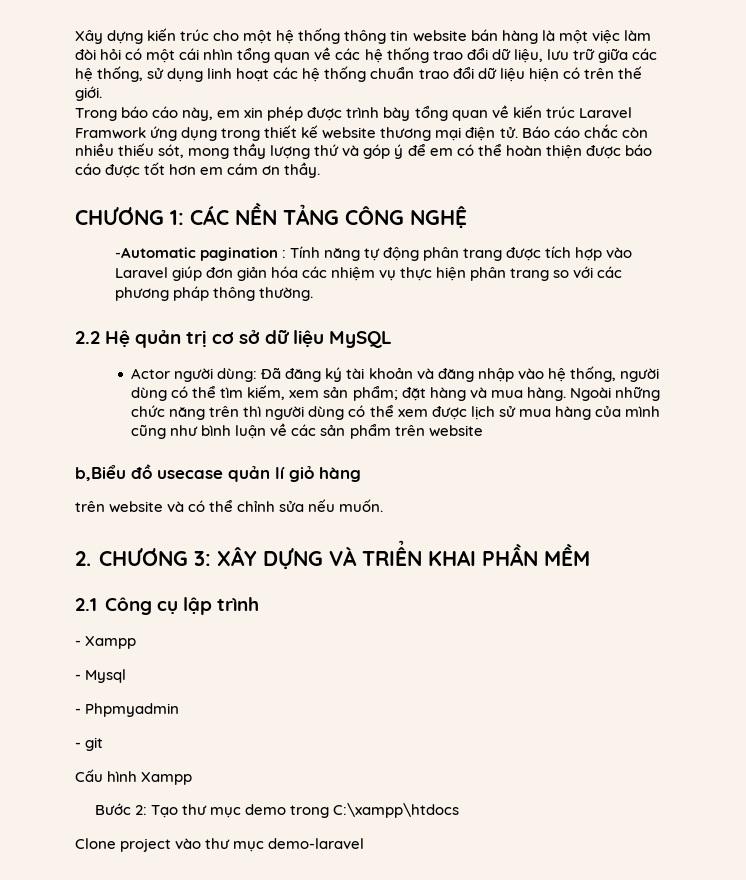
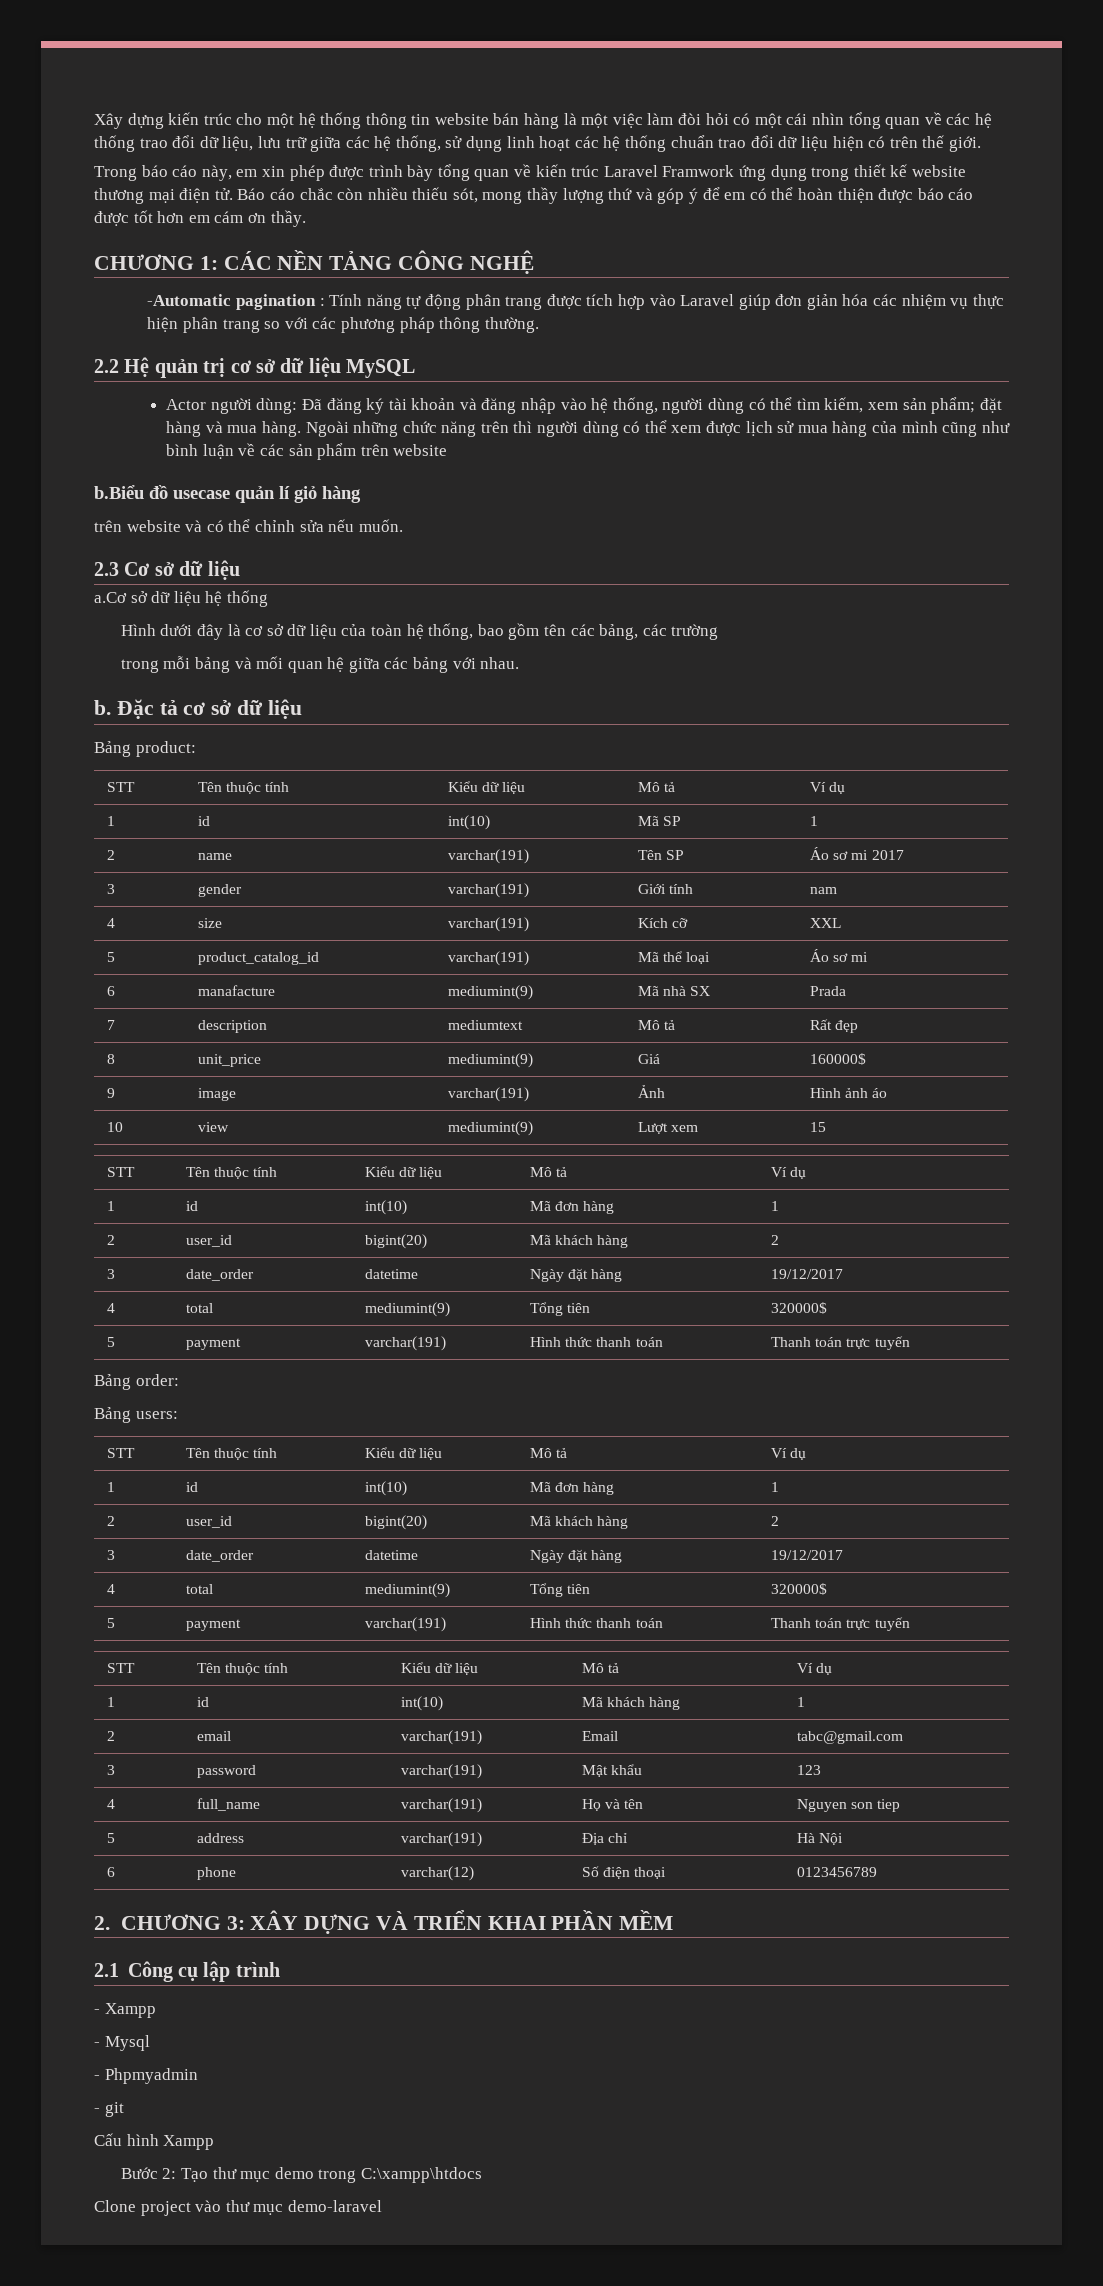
- b,Biểu đồ usecase quản lí giỏ hàng
+ b.Biểu đồ usecase quản lí giỏ hàng
+ 2.3 Cơ sở dữ liệu
+ a.Cơ sở dữ liệu hệ thống
+ Hình dưới đây là cơ sở dữ liệu của toàn hệ thống, bao gồm tên các bảng, các trường
+ trong mỗi bảng và mối quan hệ giữa các bảng với nhau.
+ b. Đặc tả cơ sở dữ liệu
+ Bảng product:
+ STT | Tên thuộc tính | Kiểu dữ liệu | Mô tả | Ví dụ
+ 1 | id | int(10) | Mã SP | 1
+ 2 | name | varchar(191) | Tên SP | Áo sơ mi 2017
+ 3 | gender | varchar(191) | Giới tính | nam
+ 4 | size | varchar(191) | Kích cỡ | XXL
+ 5 | product_catalog_id | varchar(191) | Mã thể loại | Áo sơ mi
+ 6 | manafacture | mediumint(9) | Mã nhà SX | Prada
+ 7 | description | mediumtext | Mô tả | Rất đẹp
+ 8 | unit_price | mediumint(9) | Giá | 160000$
+ 9 | image | varchar(191) | Ảnh | Hình ảnh áo
+ 10 | view | mediumint(9) | Lượt xem | 15
+ STT | Tên thuộc tính | Kiểu dữ liệu | Mô tả | Ví dụ
+ 1 | id | int(10) | Mã đơn hàng | 1
+ 2 | user_id | bigint(20) | Mã khách hàng | 2
+ 3 | date_order | datetime | Ngày đặt hàng | 19/12/2017
+ 4 | total | mediumint(9) | Tổng tiên | 320000$
+ 5 | payment | varchar(191) | Hình thức thanh toán | Thanh toán trực tuyến
+ Bảng order:
+ Bảng users:
+ STT | Tên thuộc tính | Kiểu dữ liệu | Mô tả | Ví dụ
+ 1 | id | int(10) | Mã đơn hàng | 1
+ 2 | user_id | bigint(20) | Mã khách hàng | 2
+ 3 | date_order | datetime | Ngày đặt hàng | 19/12/2017
+ 4 | total | mediumint(9) | Tổng tiên | 320000$
+ 5 | payment | varchar(191) | Hình thức thanh toán | Thanh toán trực tuyến
+ STT | Tên thuộc tính | Kiểu dữ liệu | Mô tả | Ví dụ
+ 1 | id | int(10) | Mã khách hàng | 1
+ 2 | email | varchar(191) | Email | tabc@gmail.com
+ 3 | password | varchar(191) | Mật khẩu | 123
+ 4 | full_name | varchar(191) | Họ và tên | Nguyen son tiep
+ 5 | address | varchar(191) | Địa chỉ | Hà Nội
+ 6 | phone | varchar(12) | Số điện thoại | 0123456789

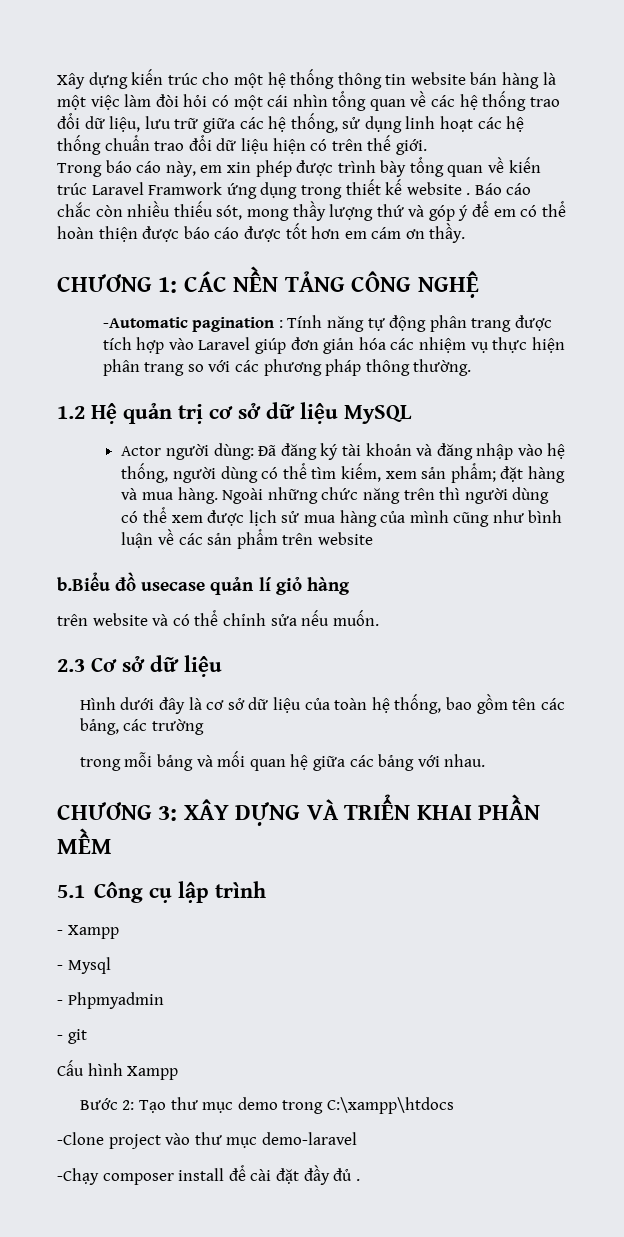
- Trong báo cáo này, em xin phép được trình bày tổng quan về kiến trúc Laravel Framwork ứng dụng trong thiết kế website thương mại điện tử.
+ Trong báo cáo này, em xin phép được trình bày tổng quan về kiến trúc Laravel Framwork ứng dụng trong thiết kế website .
- 2.2 Hệ quản trị cơ sở dữ liệu MySQL
+ 1.2 Hệ quản trị cơ sở dữ liệu MySQL
- a.Cơ sở dữ liệu hệ thống
- b. Đặc tả cơ sở dữ liệu
- Bảng product:
- STT | Tên thuộc tính | Kiểu dữ liệu | Mô tả | Ví dụ
- 1 | id | int(10) | Mã SP | 1
- 2 | name | varchar(191) | Tên SP | Áo sơ mi 2017
- 3 | gender | varchar(191) | Giới tính | nam
- 4 | size | varchar(191) | Kích cỡ | XXL
- 5 | product_catalog_id | varchar(191) | Mã thể loại | Áo sơ mi
- 6 | manafacture | mediumint(9) | Mã nhà SX | Prada
- 7 | description | mediumtext | Mô tả | Rất đẹp
- 8 | unit_price | mediumint(9) | Giá | 160000$
- 9 | image | varchar(191) | Ảnh | Hình ảnh áo
- 10 | view | mediumint(9) | Lượt xem | 15
- STT | Tên thuộc tính | Kiểu dữ liệu | Mô tả | Ví dụ
- 1 | id | int(10) | Mã đơn hàng | 1
- 2 | user_id | bigint(20) | Mã khách hàng | 2
- 3 | date_order | datetime | Ngày đặt hàng | 19/12/2017
- 4 | total | mediumint(9) | Tổng tiên | 320000$
- 5 | payment | varchar(191) | Hình thức thanh toán | Thanh toán trực tuyến
- Bảng order:
- Bảng users:
- STT | Tên thuộc tính | Kiểu dữ liệu | Mô tả | Ví dụ
- 1 | id | int(10) | Mã đơn hàng | 1
- 2 | user_id | bigint(20) | Mã khách hàng | 2
- 3 | date_order | datetime | Ngày đặt hàng | 19/12/2017
- 4 | total | mediumint(9) | Tổng tiên | 320000$
- 5 | payment | varchar(191) | Hình thức thanh toán | Thanh toán trực tuyến
- STT | Tên thuộc tính | Kiểu dữ liệu | Mô tả | Ví dụ
- 1 | id | int(10) | Mã khách hàng | 1
- 2 | email | varchar(191) | Email | tabc@gmail.com
- 3 | password | varchar(191) | Mật khẩu | 123
- 4 | full_name | varchar(191) | Họ và tên | Nguyen son tiep
- 5 | address | varchar(191) | Địa chỉ | Hà Nội
- 6 | phone | varchar(12) | Số điện thoại | 0123456789
- 2. CHƯƠNG 3: XÂY DỰNG VÀ TRIỂN KHAI PHẦN MỀM
+ CHƯƠNG 3: XÂY DỰNG VÀ TRIỂN KHAI PHẦN MỀM
- 2.1 Công cụ lập trình
+ 5.1 Công cụ lập trình
- Clone project vào thư mục demo-laravel
+ -Clone project vào thư mục demo-laravel
+ -Chạy composer install để cài đặt đầy đủ .

